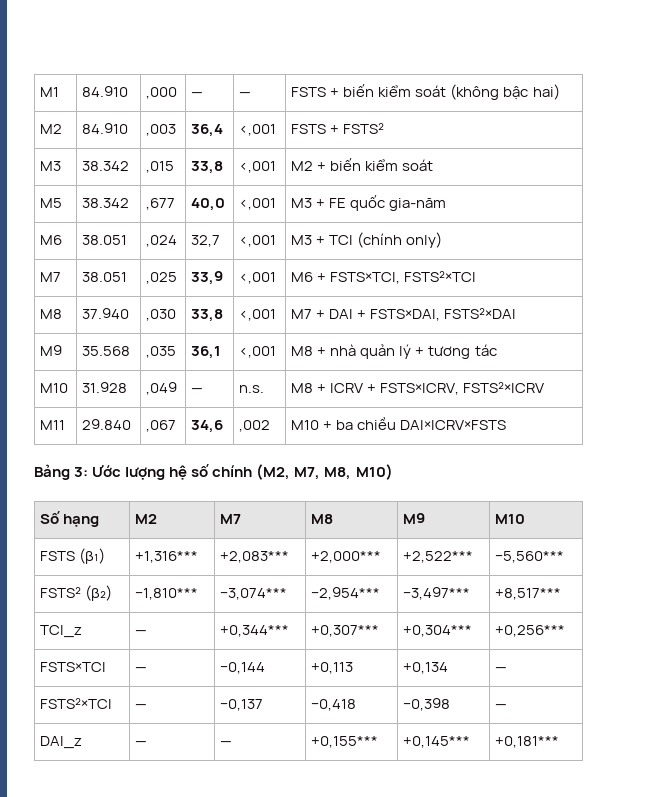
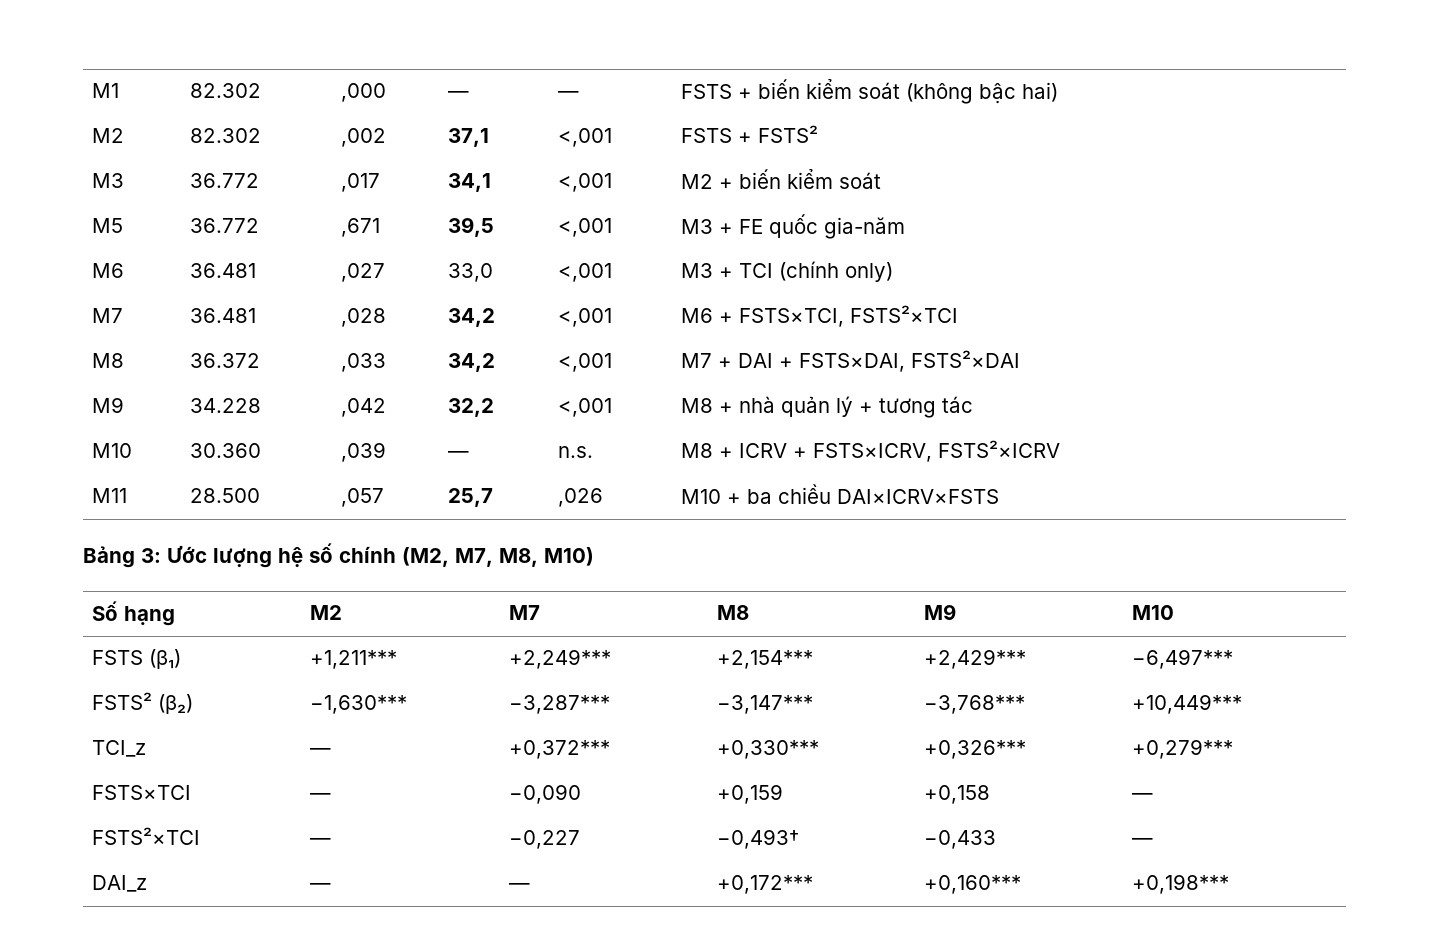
- M1 | 84.910 | ,000 | — | — | FSTS + biến kiểm soát (không bậc hai)
+ M1 | 82.302 | ,000 | — | — | FSTS + biến kiểm soát (không bậc hai)
- M2 | 84.910 | ,003 | 36,4 | <,001 | FSTS + FSTS²
+ M2 | 82.302 | ,002 | 37,1 | <,001 | FSTS + FSTS²
- M3 | 38.342 | ,015 | 33,8 | <,001 | M2 + biến kiểm soát
+ M3 | 36.772 | ,017 | 34,1 | <,001 | M2 + biến kiểm soát
- M5 | 38.342 | ,677 | 40,0 | <,001 | M3 + FE quốc gia-năm
+ M5 | 36.772 | ,671 | 39,5 | <,001 | M3 + FE quốc gia-năm
- M6 | 38.051 | ,024 | 32,7 | <,001 | M3 + TCI (chính only)
+ M6 | 36.481 | ,027 | 33,0 | <,001 | M3 + TCI (chính only)
- M7 | 38.051 | ,025 | 33,9 | <,001 | M6 + FSTS×TCI, FSTS²×TCI
+ M7 | 36.481 | ,028 | 34,2 | <,001 | M6 + FSTS×TCI, FSTS²×TCI
- M8 | 37.940 | ,030 | 33,8 | <,001 | M7 + DAI + FSTS×DAI, FSTS²×DAI
+ M8 | 36.372 | ,033 | 34,2 | <,001 | M7 + DAI + FSTS×DAI, FSTS²×DAI
- M9 | 35.568 | ,035 | 36,1 | <,001 | M8 + nhà quản lý + tương tác
+ M9 | 34.228 | ,042 | 32,2 | <,001 | M8 + nhà quản lý + tương tác
- M10 | 31.928 | ,049 | — | n.s. | M8 + ICRV + FSTS×ICRV, FSTS²×ICRV
+ M10 | 30.360 | ,039 | — | n.s. | M8 + ICRV + FSTS×ICRV, FSTS²×ICRV
- M11 | 29.840 | ,067 | 34,6 | ,002 | M10 + ba chiều DAI×ICRV×FSTS
+ M11 | 28.500 | ,057 | 25,7 | ,026 | M10 + ba chiều DAI×ICRV×FSTS
- FSTS (β₁) | +1,316*** | +2,083*** | +2,000*** | +2,522*** | −5,560***
- FSTS² (β₂) | −1,810*** | −3,074*** | −2,954*** | −3,497*** | +8,517***
- TCI_z | — | +0,344*** | +0,307*** | +0,304*** | +0,256***
+ FSTS (β₁) | +1,211*** | +2,249*** | +2,154*** | +2,429*** | −6,497***
+ FSTS² (β₂) | −1,630*** | −3,287*** | −3,147*** | −3,768*** | +10,449***
+ TCI_z | — | +0,372*** | +0,330*** | +0,326*** | +0,279***
- FSTS×TCI | — | −0,144 | +0,113 | +0,134 | —
+ FSTS×TCI | — | −0,090 | +0,159 | +0,158 | —
- FSTS²×TCI | — | −0,137 | −0,418 | −0,398 | —
+ FSTS²×TCI | — | −0,227 | −0,493† | −0,433 | —
- DAI_z | — | — | +0,155*** | +0,145*** | +0,181***
+ DAI_z | — | — | +0,172*** | +0,160*** | +0,198***

